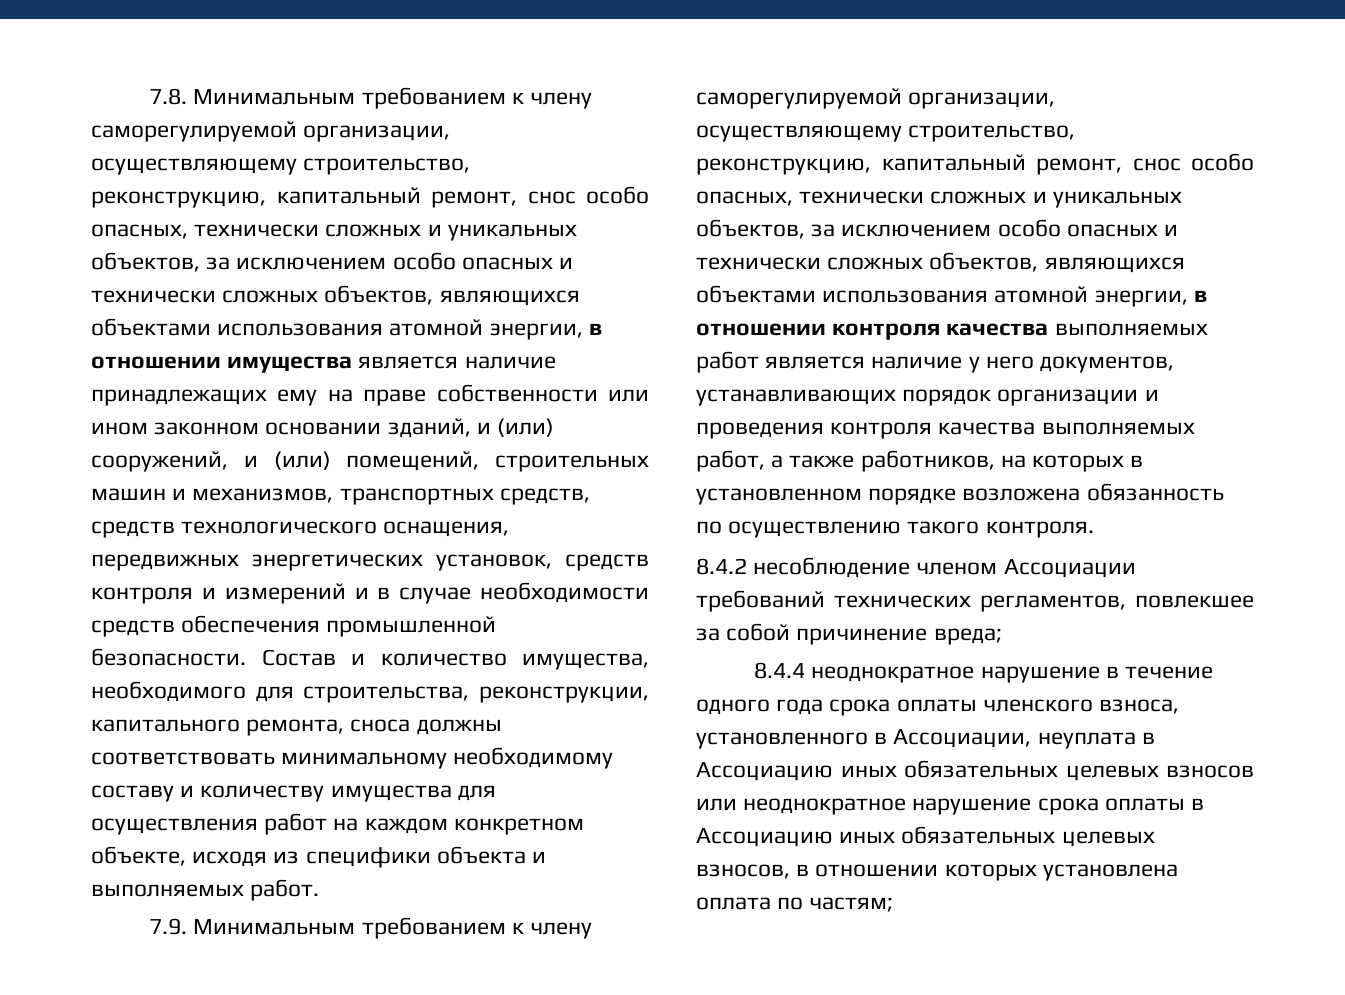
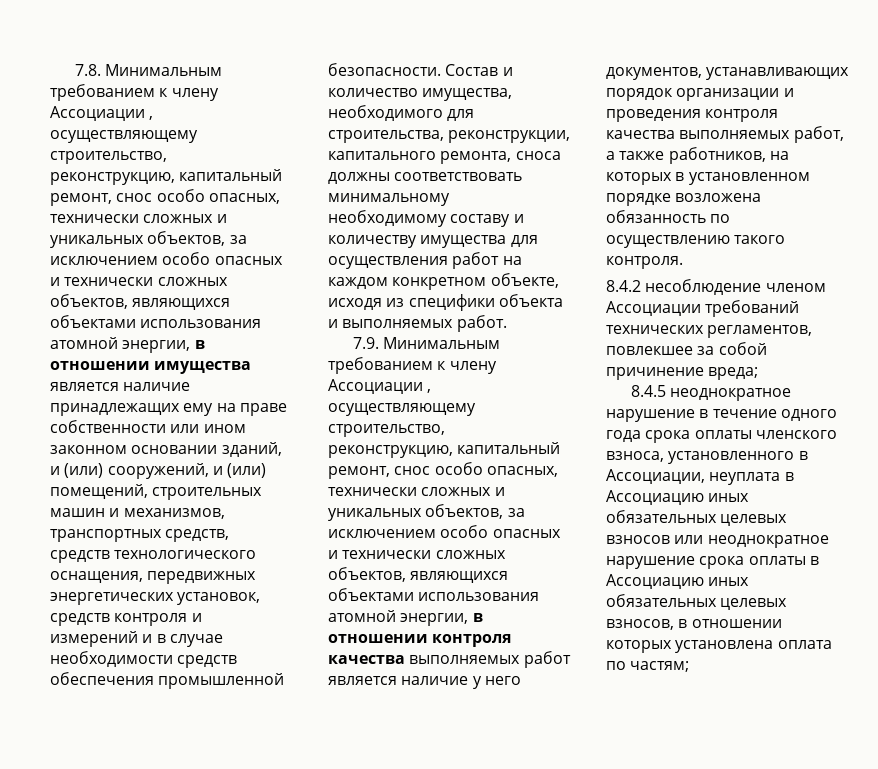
- 7.8. Минимальным требованием к члену саморегулируемой организации, осуществляющему строительство, реконструкцию, капитальный ремонт, снос особо опасных, технически сложных и уникальных объектов, за исключением особо опасных и технически сложных объектов, являющихся объектами использования атомной энергии, в отношении имущества является наличие принадлежащих ему на праве собственности или ином законном основании зданий, и (или) сооружений, и (или) помещений, строительных машин и механизмов, транспортных средств, средств технологического оснащения, передвижных энергетических установок, средств контроля и измерений и в случае необходимости средств обеспечения промышленной безопасности.
+ 7.8. Минимальным требованием к члену Ассоциации , осуществляющему строительство, реконструкцию, капитальный ремонт, снос особо опасных, технически сложных и уникальных объектов, за исключением особо опасных и технически сложных объектов, являющихся объектами использования атомной энергии, в отношении имущества является наличие принадлежащих ему на праве собственности или ином законном основании зданий, и (или) сооружений, и (или) помещений, строительных машин и механизмов, транспортных средств, средств технологического оснащения, передвижных энергетических установок, средств контроля и измерений и в случае необходимости средств обеспечения промышленной безопасности.
- 7.9. Минимальным требованием к члену саморегулируемой организации, осуществляющему строительство, реконструкцию, капитальный ремонт, снос особо опасных, технически сложных и уникальных объектов, за исключением особо опасных и технически сложных объектов, являющихся объектами использования атомной энергии, в отношении контроля качества выполняемых работ является наличие у него документов, устанавливающих порядок организации и проведения контроля качества выполняемых работ, а также работников, на которых в установленном порядке возложена обязанность по осуществлению такого контроля.
+ 7.9. Минимальным требованием к члену Ассоциации , осуществляющему строительство, реконструкцию, капитальный ремонт, снос особо опасных, технически сложных и уникальных объектов, за исключением особо опасных и технически сложных объектов, являющихся объектами использования атомной энергии, в отношении контроля качества выполняемых работ является наличие у него документов, устанавливающих порядок организации и проведения контроля качества выполняемых работ, а также работников, на которых в установленном порядке возложена обязанность по осуществлению такого контроля.
- 8.4.4 неоднократное нарушение в течение одного года срока оплаты членского взноса, установленного в Ассоциации, неуплата в Ассоциацию иных обязательных целевых взносов или неоднократное нарушение срока оплаты в Ассоциацию иных обязательных целевых взносов, в отношении которых установлена оплата по частям;
+ 8.4.5 неоднократное нарушение в течение одного года срока оплаты членского взноса, установленного в Ассоциации, неуплата в Ассоциацию иных обязательных целевых взносов или неоднократное нарушение срока оплаты в Ассоциацию иных обязательных целевых взносов, в отношении которых установлена оплата по частям;

